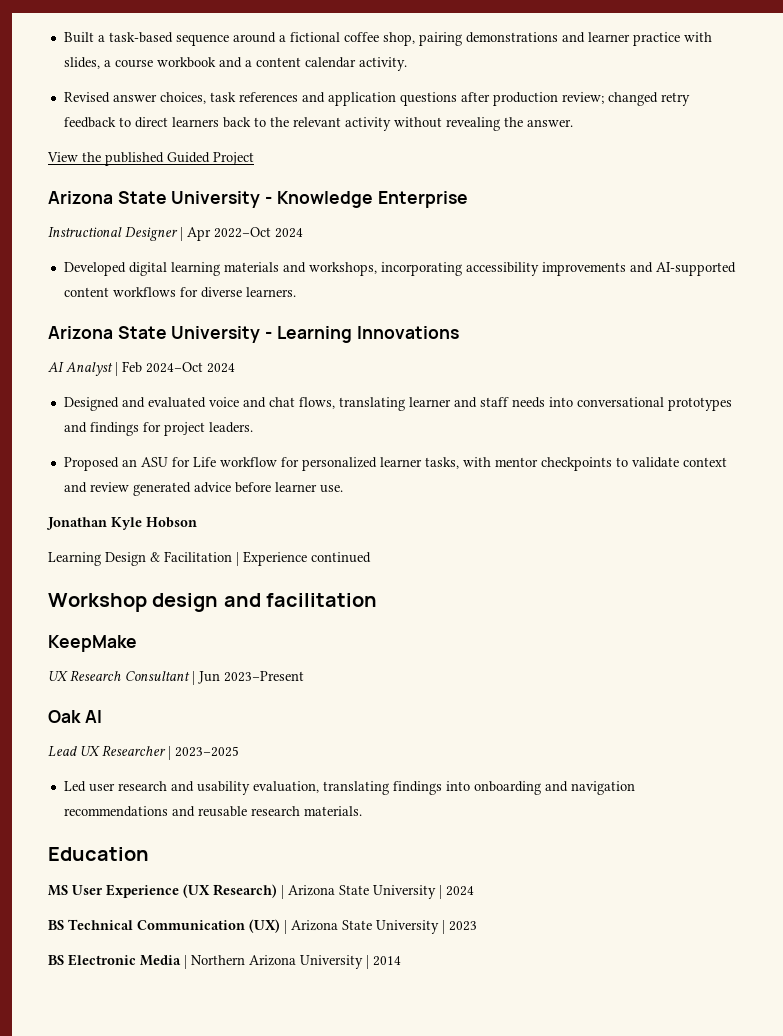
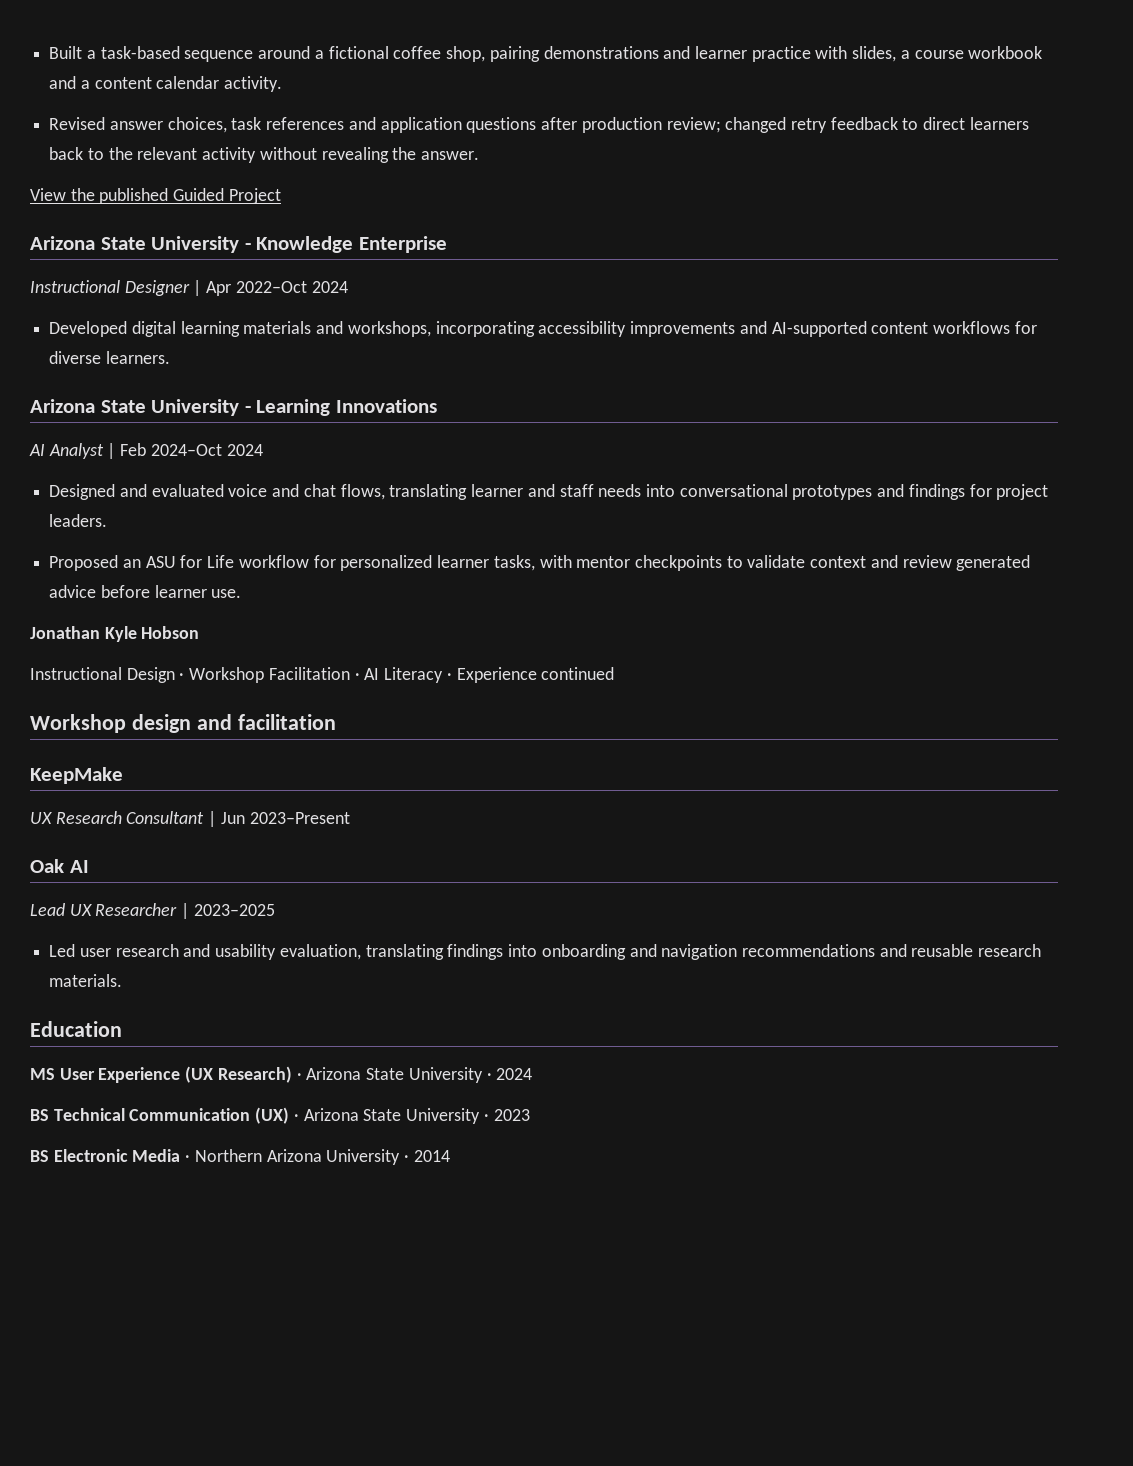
- Learning Design & Facilitation | Experience continued
+ Instructional Design · Workshop Facilitation · AI Literacy · Experience continued
- MS User Experience (UX Research) | Arizona State University | 2024
+ MS User Experience (UX Research) · Arizona State University · 2024
- BS Technical Communication (UX) | Arizona State University | 2023
+ BS Technical Communication (UX) · Arizona State University · 2023
- BS Electronic Media | Northern Arizona University | 2014
+ BS Electronic Media · Northern Arizona University · 2014

